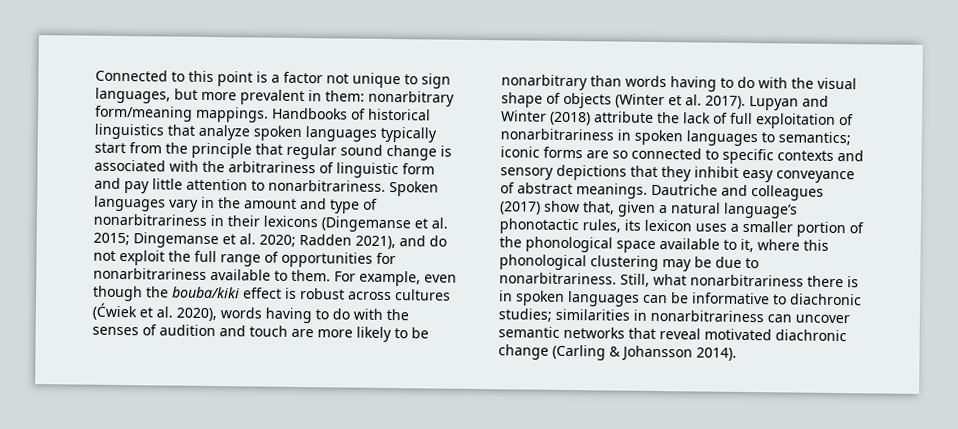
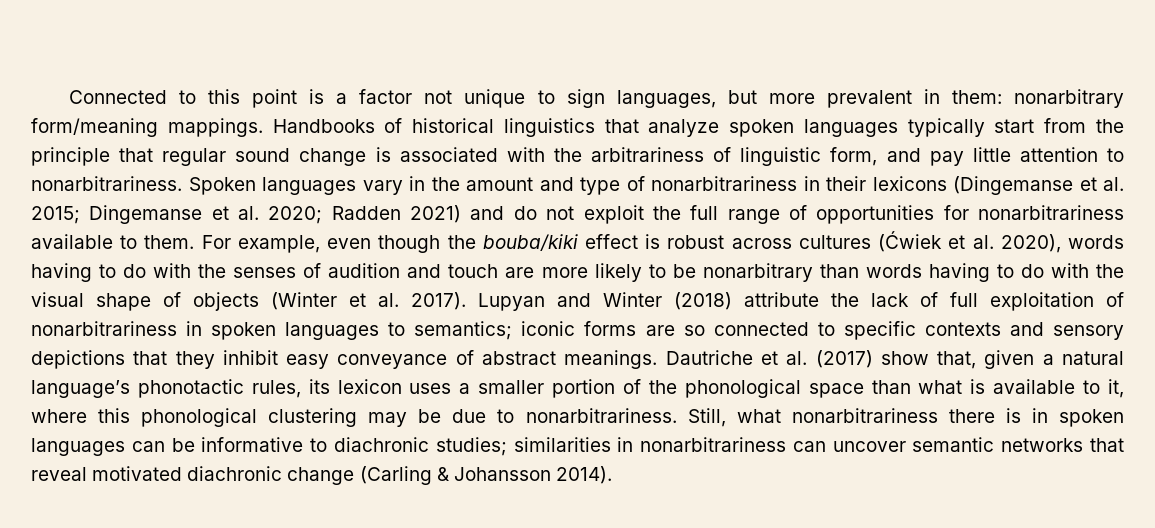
- Handbooks of historical linguistics that analyze spoken languages typically start from the principle that regular sound change is associated with the arbitrariness of linguistic form and pay little attention to nonarbitrariness.
+ Handbooks of historical linguistics that analyze spoken languages typically start from the principle that regular sound change is associated with the arbitrariness of linguistic form, and pay little attention to nonarbitrariness.
- Spoken languages vary in the amount and type of nonarbitrariness in their lexicons (Dingemanse et al. 2015; Dingemanse et al. 2020; Radden 2021), and do not exploit the full range of opportunities for nonarbitrariness available to them.
+ Spoken languages vary in the amount and type of nonarbitrariness in their lexicons (Dingemanse et al. 2015; Dingemanse et al. 2020; Radden 2021) and do not exploit the full range of opportunities for nonarbitrariness available to them.
- Dautriche and colleagues (2017) show that, given a natural language’s phonotactic rules, its lexicon uses a smaller portion of the phonological space available to it, where this phonological clustering may be due to nonarbitrariness.
+ Dautriche et al. (2017) show that, given a natural language’s phonotactic rules, its lexicon uses a smaller portion of the phonological space than what is available to it, where this phonological clustering may be due to nonarbitrariness.

